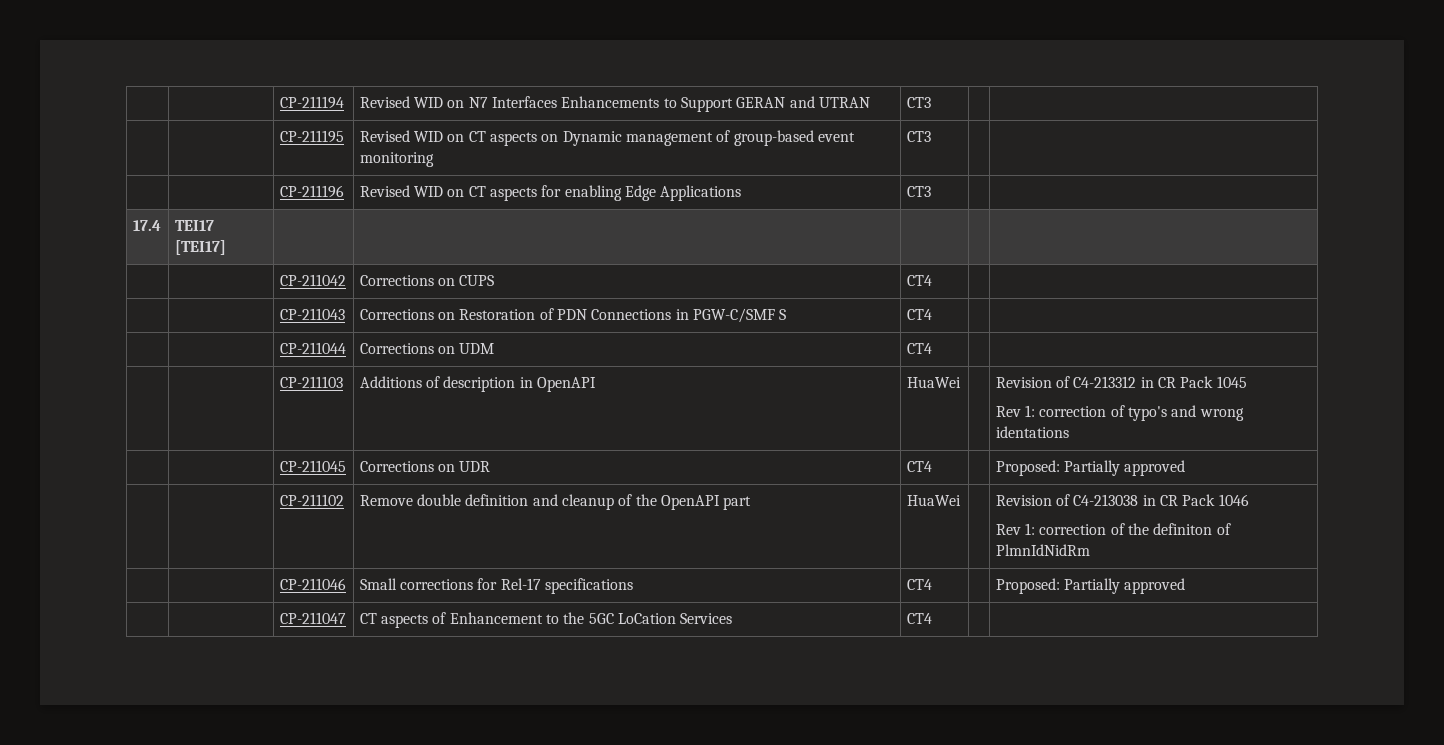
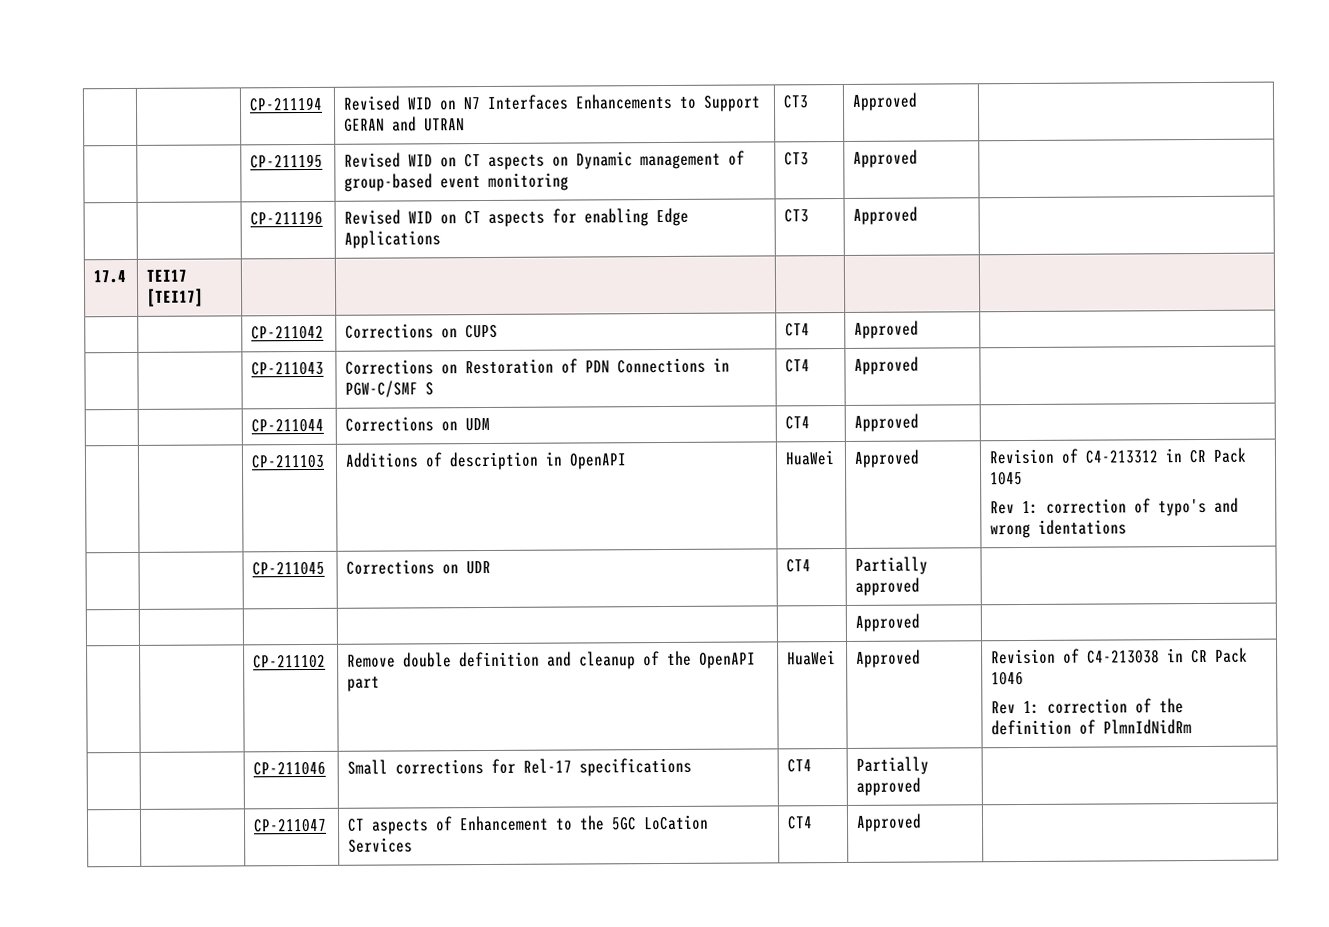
- | | CP-211194 | Revised WID on N7 Interfaces Enhancements to Support GERAN and UTRAN | CT3 | |
+ | | CP-211194 | Revised WID on N7 Interfaces Enhancements to Support GERAN and UTRAN | CT3 | Approved |
- | | CP-211195 | Revised WID on CT aspects on Dynamic management of group-based event monitoring | CT3 | |
+ | | CP-211195 | Revised WID on CT aspects on Dynamic management of group-based event monitoring | CT3 | Approved |
- | | CP-211196 | Revised WID on CT aspects for enabling Edge Applications | CT3 | |
+ | | CP-211196 | Revised WID on CT aspects for enabling Edge Applications | CT3 | Approved |
- | | CP-211042 | Corrections on CUPS | CT4 | |
+ | | CP-211042 | Corrections on CUPS | CT4 | Approved |
- | | CP-211043 | Corrections on Restoration of PDN Connections in PGW-C/SMF S | CT4 | |
+ | | CP-211043 | Corrections on Restoration of PDN Connections in PGW-C/SMF S | CT4 | Approved |
- | | CP-211044 | Corrections on UDM | CT4 | |
+ | | CP-211044 | Corrections on UDM | CT4 | Approved |
- | | CP-211103 | Additions of description in OpenAPI | HuaWei | | Revision of C4-213312 in CR Pack 1045
+ | | CP-211103 | Additions of description in OpenAPI | HuaWei | Approved | Revision of C4-213312 in CR Pack 1045
- | | CP-211045 | Corrections on UDR | CT4 | | Proposed: Partially approved
+ | | CP-211045 | Corrections on UDR | CT4 | Partially approved |
+ | | | | | Approved |
- | | CP-211102 | Remove double definition and cleanup of the OpenAPI part | HuaWei | | Revision of C4-213038 in CR Pack 1046
- Rev 1: correction of the definiton of PlmnIdNidRm
+ | | CP-211102 | Remove double definition and cleanup of the OpenAPI part | HuaWei | Approved | Revision of C4-213038 in CR Pack 1046
+ Rev 1: correction of the definition of PlmnIdNidRm
- | | CP-211046 | Small corrections for Rel-17 specifications | CT4 | | Proposed: Partially approved
+ | | CP-211046 | Small corrections for Rel-17 specifications | CT4 | Partially approved |
- | | CP-211047 | CT aspects of Enhancement to the 5GC LoCation Services | CT4 | |
+ | | CP-211047 | CT aspects of Enhancement to the 5GC LoCation Services | CT4 | Approved |

